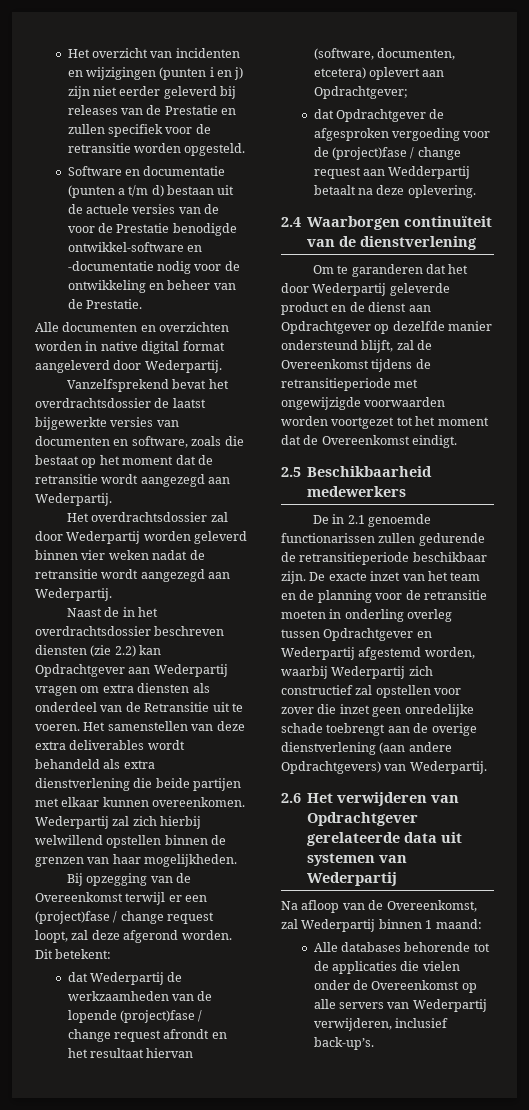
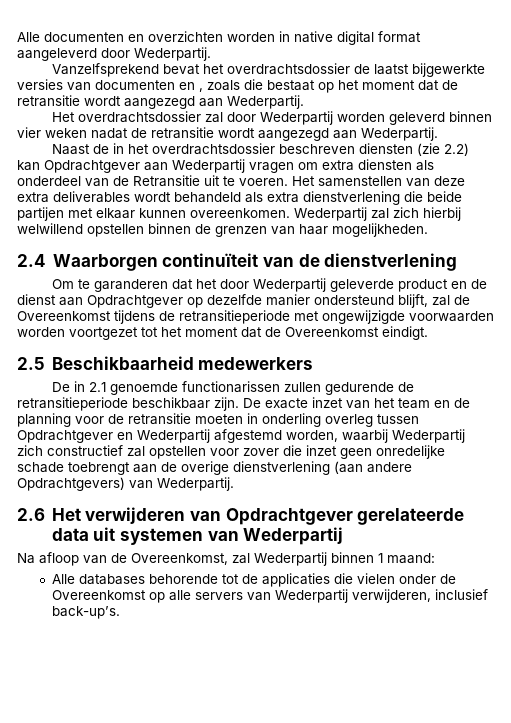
- Het overzicht van incidenten en wijzigingen (punten i en j) zijn niet eerder geleverd bij releases van de Prestatie en zullen specifiek voor de retransitie worden opgesteld.
- Software en documentatie (punten a t/m d) bestaan uit de actuele versies van de voor de Prestatie benodigde ontwikkel-software en -documentatie nodig voor de ontwikkeling en beheer van de Prestatie.
- Vanzelfsprekend bevat het overdrachtsdossier de laatst bijgewerkte versies van documenten en software, zoals die bestaat op het moment dat de retransitie wordt aangezegd aan Wederpartij.
+ Vanzelfsprekend bevat het overdrachtsdossier de laatst bijgewerkte versies van documenten en , zoals die bestaat op het moment dat de retransitie wordt aangezegd aan Wederpartij.
- Bij opzegging van de Overeenkomst terwijl er een (project)fase / change request loopt, zal deze afgerond worden. Dit betekent:
- dat Wederpartij de werkzaamheden van de lopende (project)fase / change request afrondt en het resultaat hiervan (software, documenten, etcetera) oplevert aan Opdrachtgever;
- dat Opdrachtgever de afgesproken vergoeding voor de (project)fase / change request aan Wedderpartij betaalt na deze oplevering.

